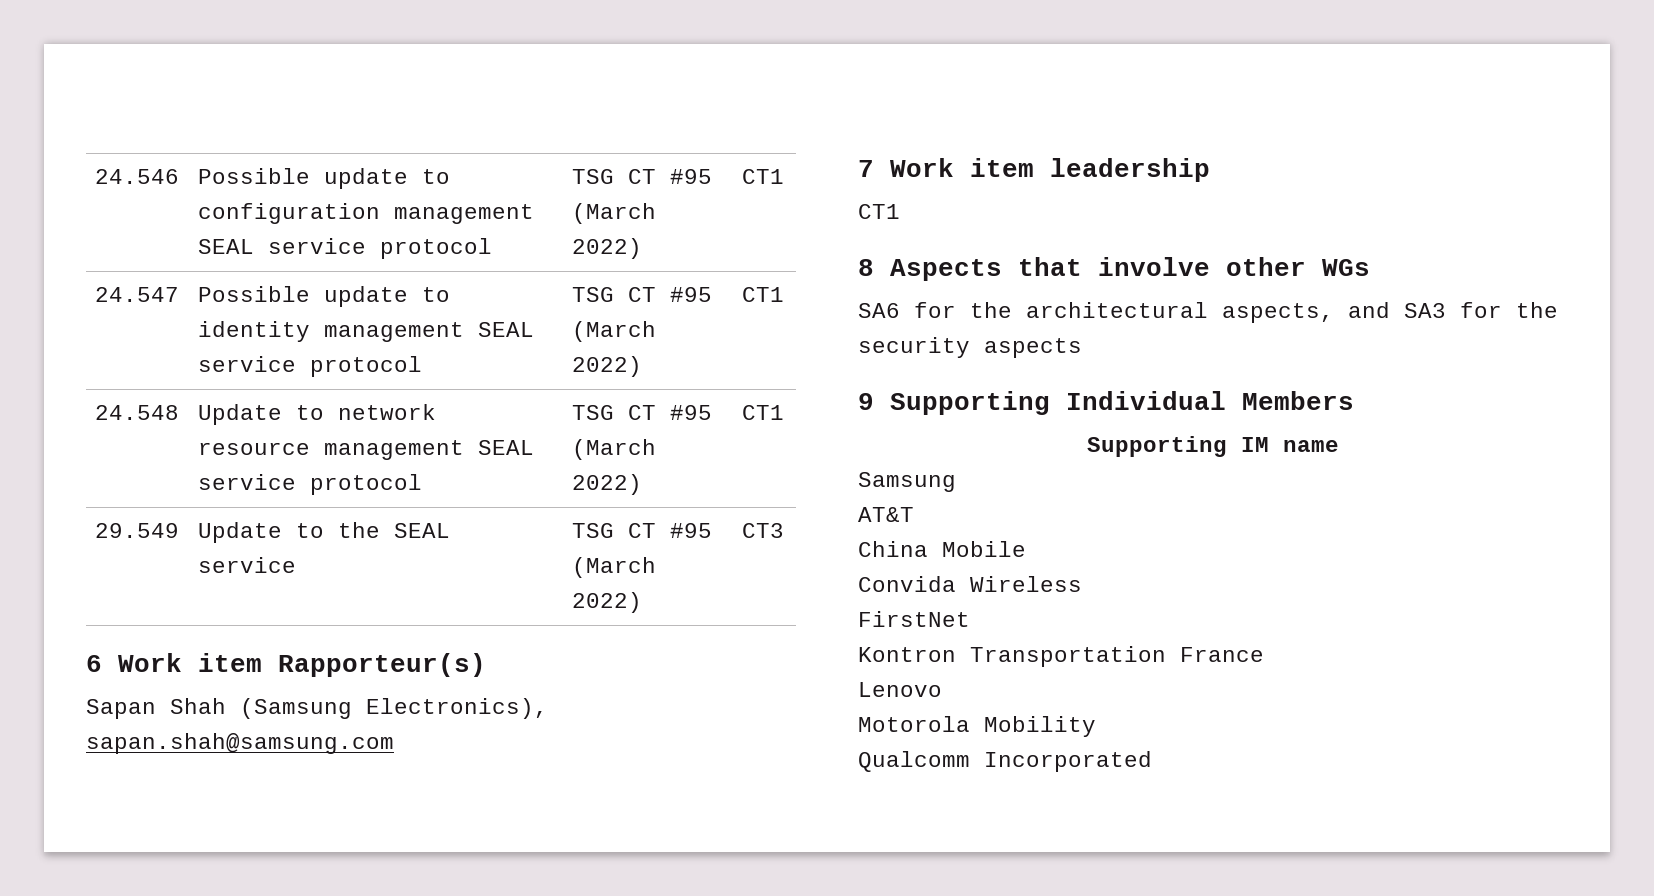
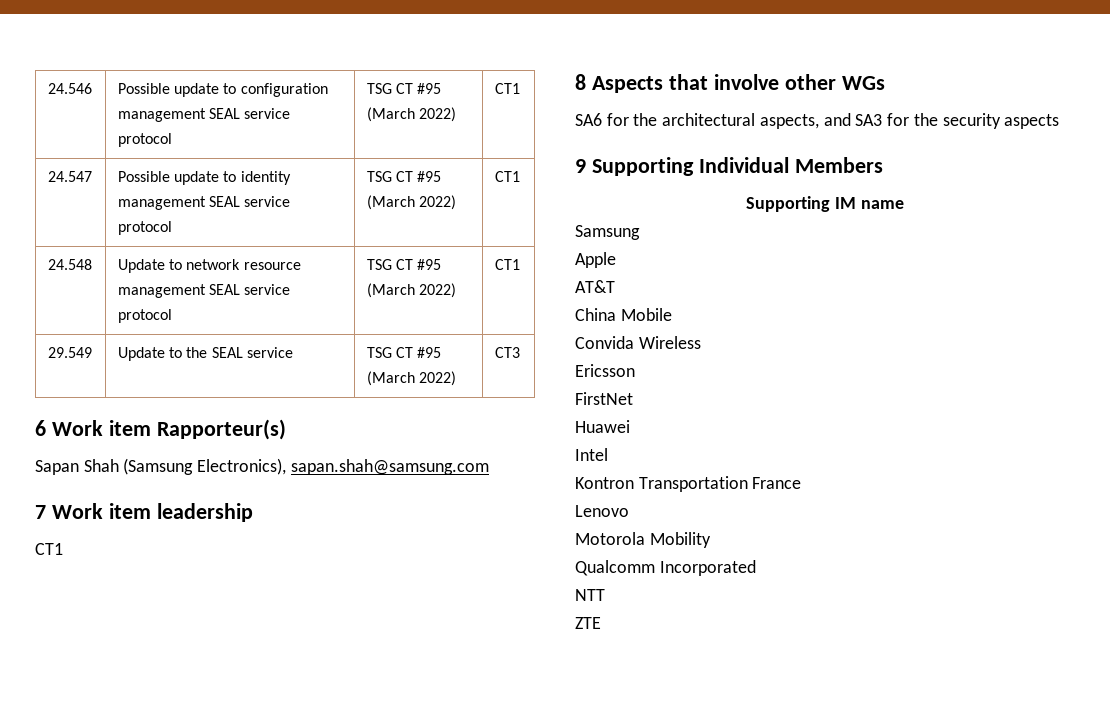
+ Apple
+ Ericsson
+ Huawei
+ Intel
+ NTT
+ ZTE

